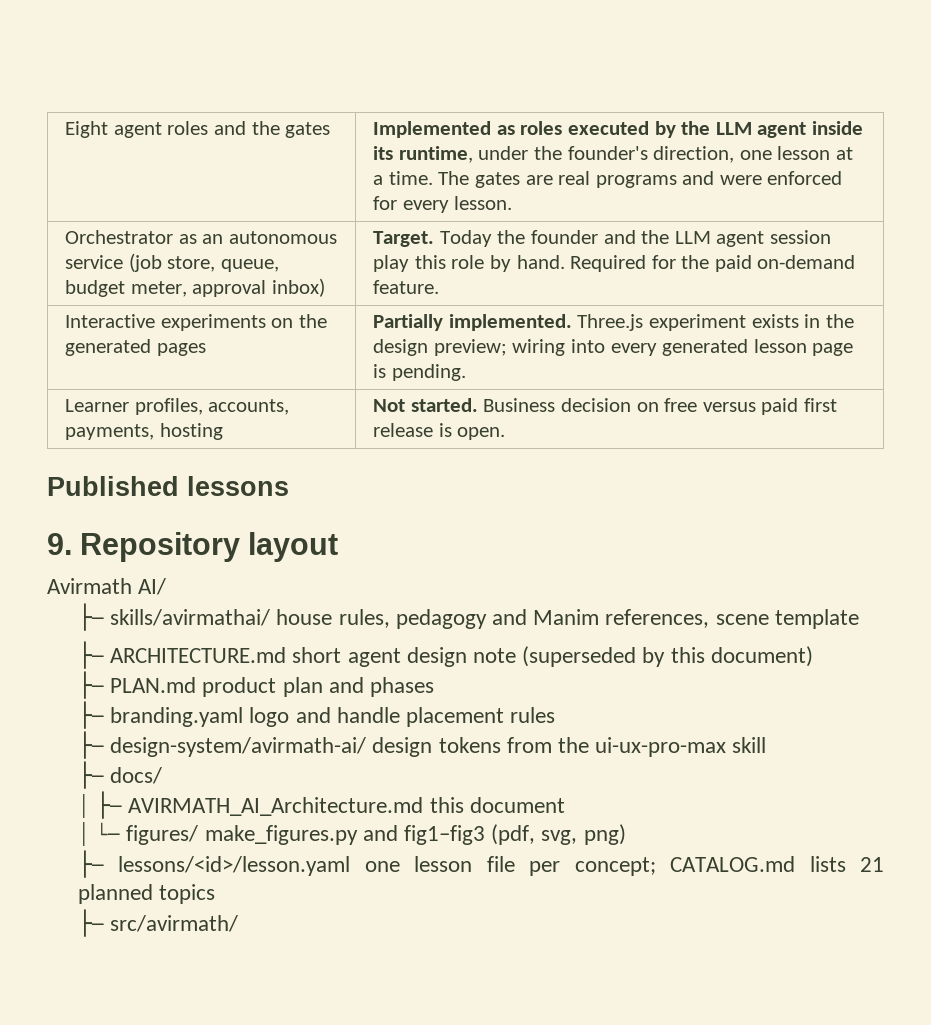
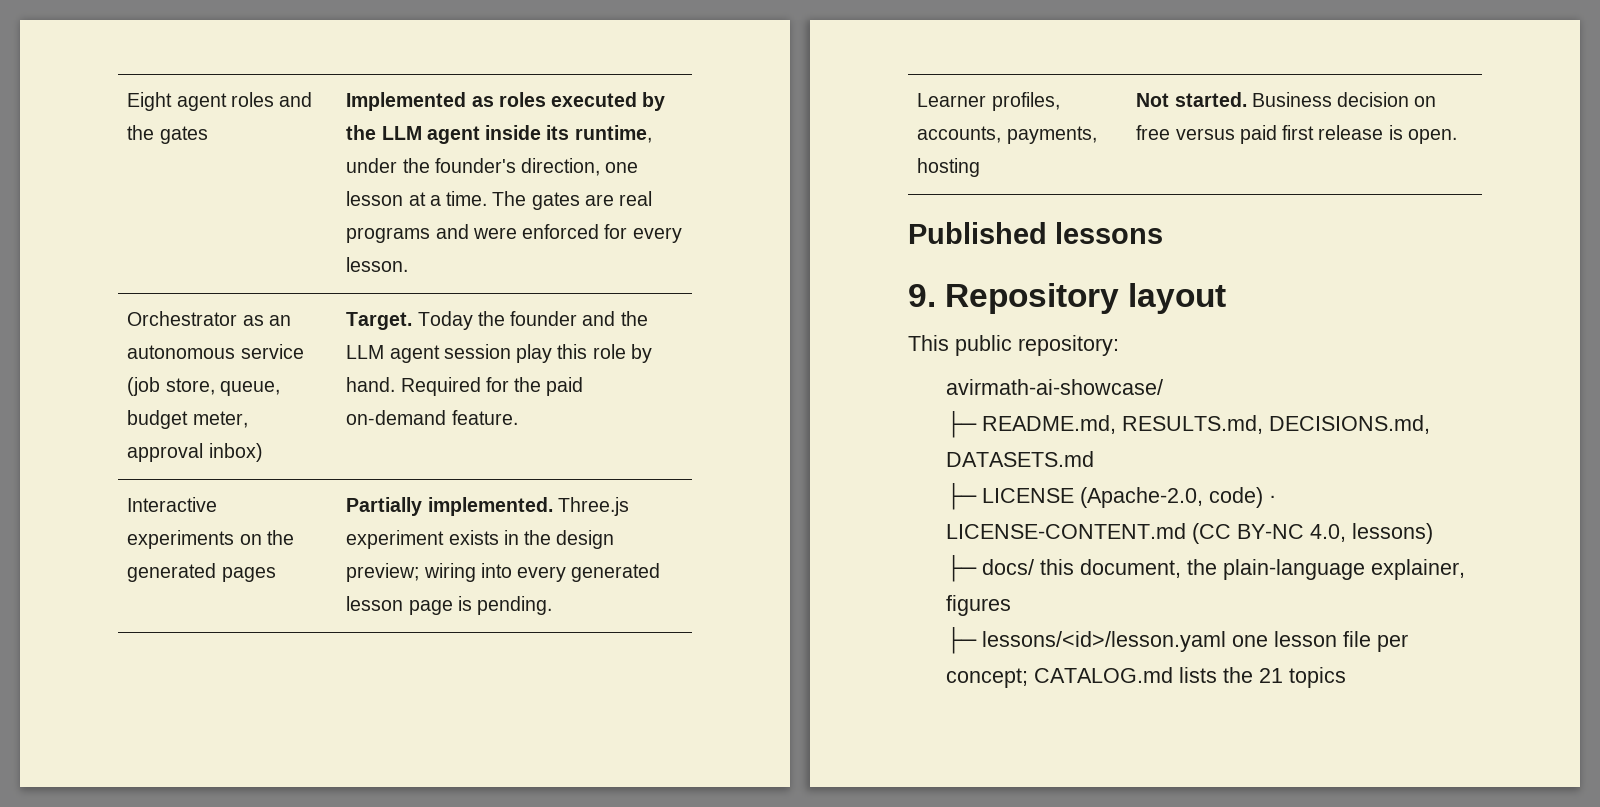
- Avirmath AI/
- ├─ skills/avirmathai/ house rules, pedagogy and Manim references, scene template
- ├─ ARCHITECTURE.md short agent design note (superseded by this document)
- ├─ PLAN.md product plan and phases
- ├─ branding.yaml logo and handle placement rules
- ├─ design-system/avirmath-ai/ design tokens from the ui-ux-pro-max skill
- ├─ docs/
- │ ├─ AVIRMATH_AI_Architecture.md this document
- │ └─ figures/ make_figures.py and fig1–fig3 (pdf, svg, png)
+ This public repository:
+ avirmath-ai-showcase/
+ ├─ README.md, RESULTS.md, DECISIONS.md, DATASETS.md
+ ├─ LICENSE (Apache-2.0, code) · LICENSE-CONTENT.md (CC BY-NC 4.0, lessons)
+ ├─ docs/ this document, the plain-language explainer, figures
- ├─ lessons/<id>/lesson.yaml one lesson file per concept; CATALOG.md lists 21 planned topics
+ ├─ lessons/<id>/lesson.yaml one lesson file per concept; CATALOG.md lists the 21 topics
- ├─ src/avirmath/

